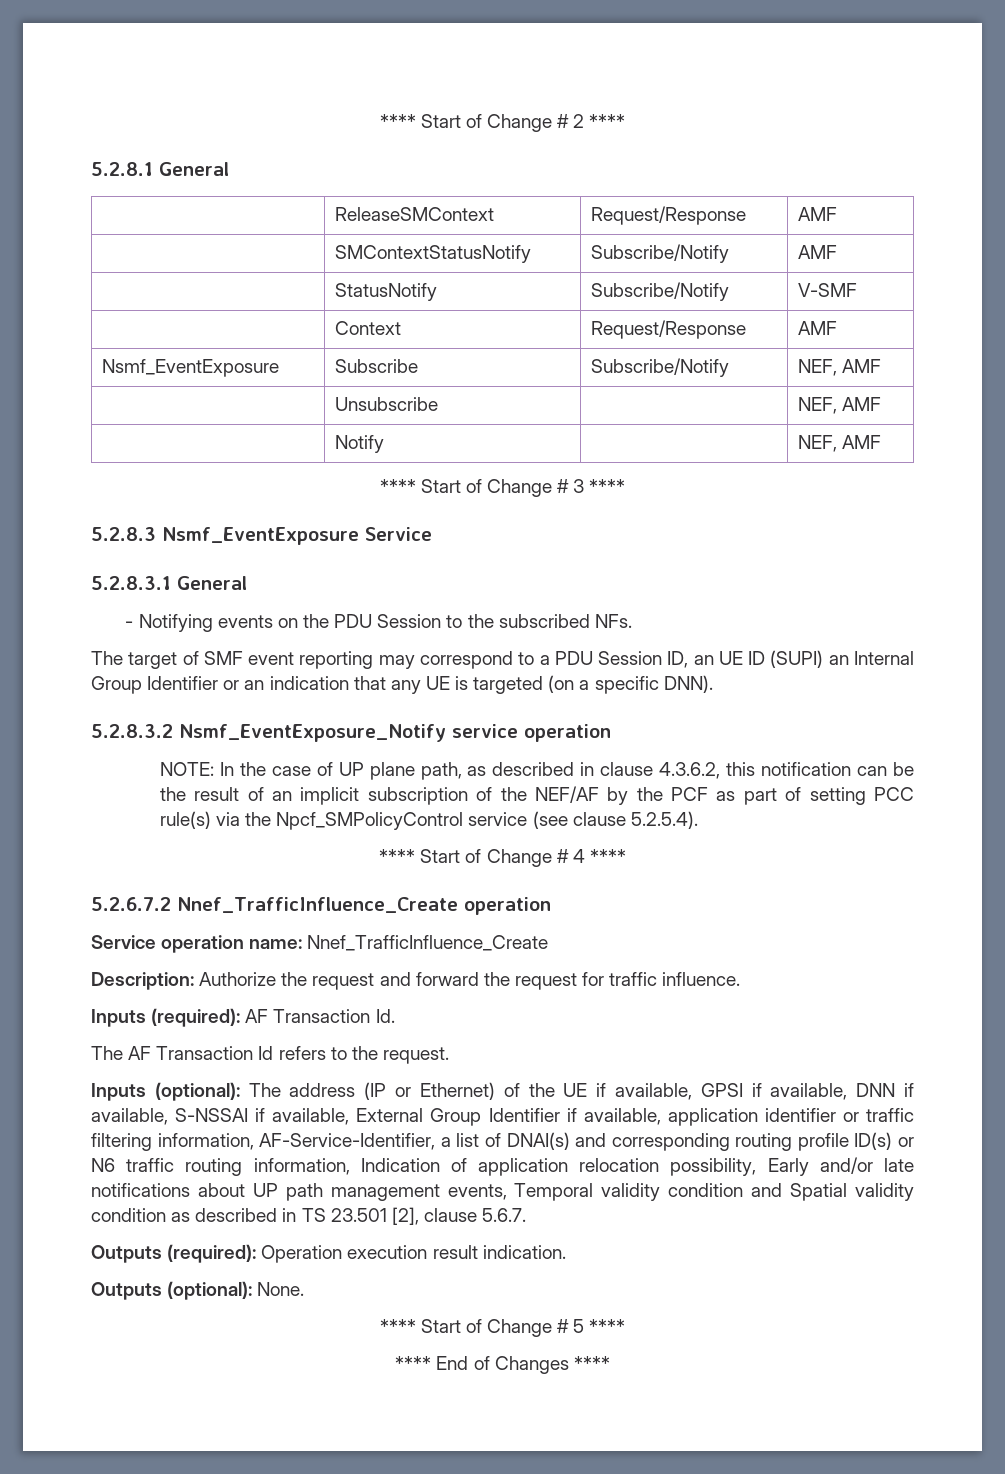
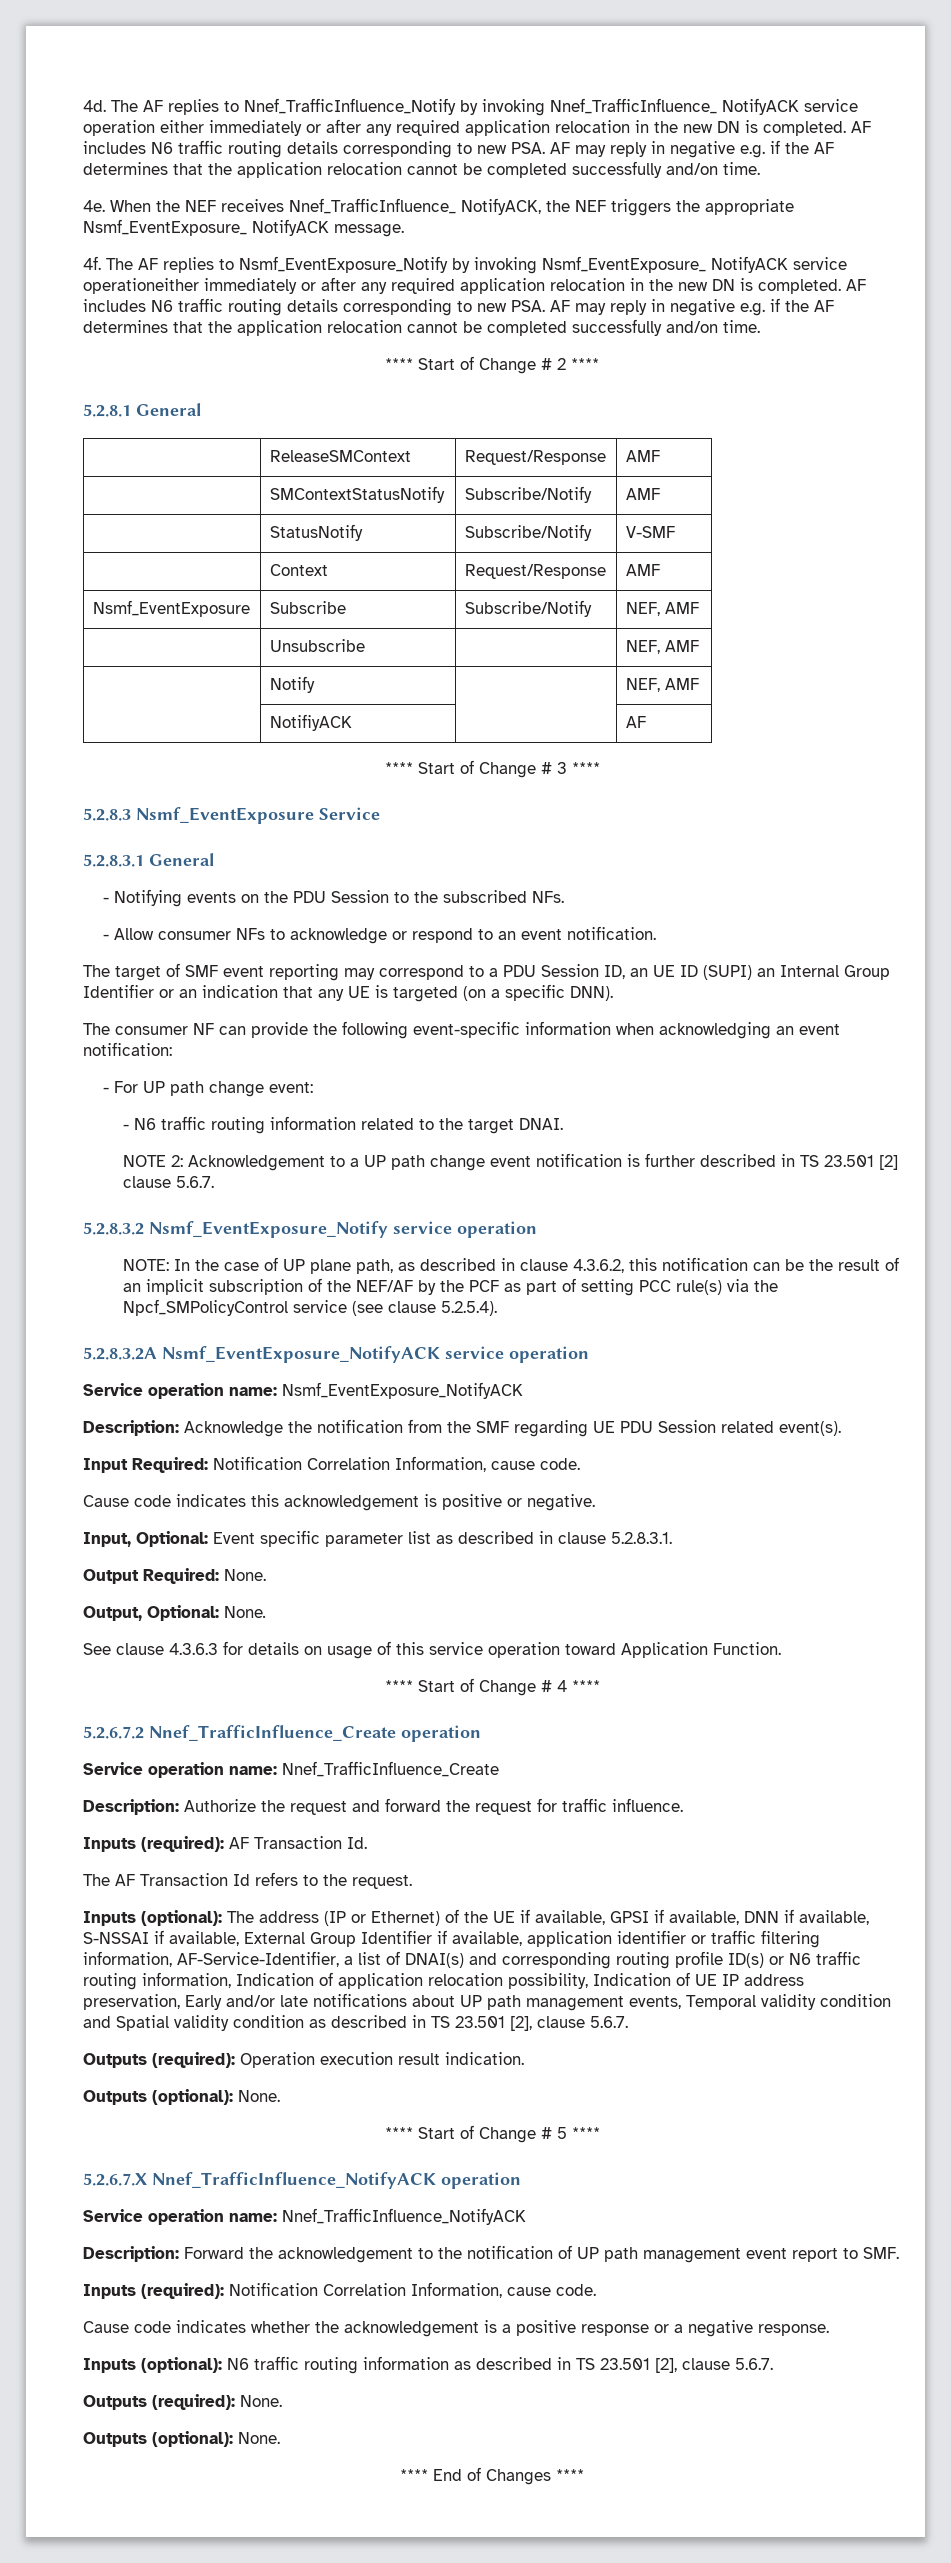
+ 4d. The AF replies to Nnef_TrafficInfluence_Notify by invoking Nnef_TrafficInfluence_ NotifyACK service operation either immediately or after any required application relocation in the new DN is completed. AF includes N6 traffic routing details corresponding to new PSA. AF may reply in negative e.g. if the AF determines that the application relocation cannot be completed successfully and/on time.
+ 4e. When the NEF receives Nnef_TrafficInfluence_ NotifyACK, the NEF triggers the appropriate Nsmf_EventExposure_ NotifyACK message.
+ 4f. The AF replies to Nsmf_EventExposure_Notify by invoking Nsmf_EventExposure_ NotifyACK service operationeither immediately or after any required application relocation in the new DN is completed. AF includes N6 traffic routing details corresponding to new PSA. AF may reply in negative e.g. if the AF determines that the application relocation cannot be completed successfully and/on time.
+ | NotifiyACK | | AF
+ - Allow consumer NFs to acknowledge or respond to an event notification.
+ The consumer NF can provide the following event-specific information when acknowledging an event notification:
+ - For UP path change event:
+ - N6 traffic routing information related to the target DNAI.
+ NOTE 2: Acknowledgement to a UP path change event notification is further described in TS 23.501 [2] clause 5.6.7.
+ 5.2.8.3.2A Nsmf_EventExposure_NotifyACK service operation
+ Service operation name: Nsmf_EventExposure_NotifyACK
+ Description: Acknowledge the notification from the SMF regarding UE PDU Session related event(s).
+ Input Required: Notification Correlation Information, cause code.
+ Cause code indicates this acknowledgement is positive or negative.
+ Input, Optional: Event specific parameter list as described in clause 5.2.8.3.1.
+ Output Required: None.
+ Output, Optional: None.
+ See clause 4.3.6.3 for details on usage of this service operation toward Application Function.
- The address (IP or Ethernet) of the UE if available, GPSI if available, DNN if available, S-NSSAI if available, External Group Identifier if available, application identifier or traffic filtering information, AF-Service-Identifier, a list of DNAI(s) and corresponding routing profile ID(s) or N6 traffic routing information, Indication of application relocation possibility, Early and/or late notifications about UP path management events, Temporal validity condition and Spatial validity condition as described in TS 23.501 [2], clause 5.6.7.
+ The address (IP or Ethernet) of the UE if available, GPSI if available, DNN if available, S-NSSAI if available, External Group Identifier if available, application identifier or traffic filtering information, AF-Service-Identifier, a list of DNAI(s) and corresponding routing profile ID(s) or N6 traffic routing information, Indication of application relocation possibility, Indication of UE IP address preservation, Early and/or late notifications about UP path management events, Temporal validity condition and Spatial validity condition as described in TS 23.501 [2], clause 5.6.7.
+ 5.2.6.7.X Nnef_TrafficInfluence_NotifyACK operation
+ Service operation name: Nnef_TrafficInfluence_NotifyACK
+ Description: Forward the acknowledgement to the notification of UP path management event report to SMF.
+ Inputs (required): Notification Correlation Information, cause code.
+ Cause code indicates whether the acknowledgement is a positive response or a negative response.
+ Inputs (optional): N6 traffic routing information as described in TS 23.501 [2], clause 5.6.7.
+ Outputs (required): None.
+ Outputs (optional): None.

